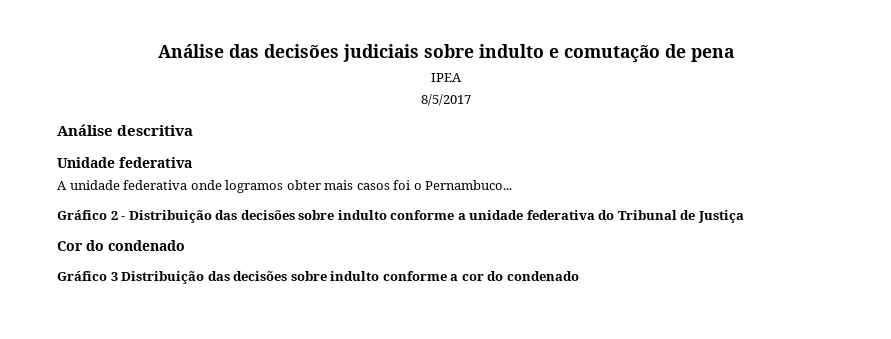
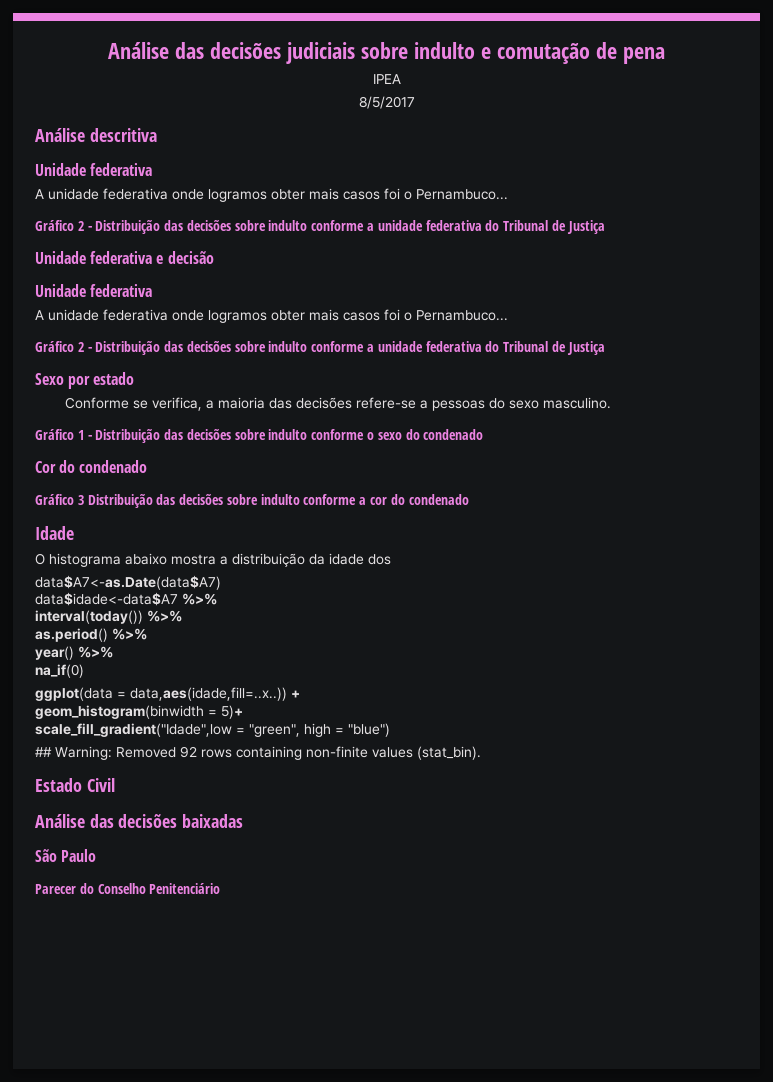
+ Unidade federativa e decisão
+ Unidade federativa
+ A unidade federativa onde logramos obter mais casos foi o Pernambuco...
+ Gráfico 2 - Distribuição das decisões sobre indulto conforme a unidade federativa do Tribunal de Justiça
+ Sexo por estado
+ Conforme se verifica, a maioria das decisões refere-se a pessoas do sexo masculino.
+ Gráfico 1 - Distribuição das decisões sobre indulto conforme o sexo do condenado
+ Idade
+ O histograma abaixo mostra a distribuição da idade dos
+ data$A7<-as.Date(data$A7)
+ data$idade<-data$A7 %>%
+ interval(today()) %>%
+ as.period() %>%
+ year() %>%
+ na_if(0)
+ ggplot(data = data,aes(idade,fill=..x..)) +
+ geom_histogram(binwidth = 5)+
+ scale_fill_gradient("Idade",low = "green", high = "blue")
+ ## Warning: Removed 92 rows containing non-finite values (stat_bin).
+ Estado Civil
+ Análise das decisões baixadas
+ São Paulo
+ Parecer do Conselho Penitenciário

